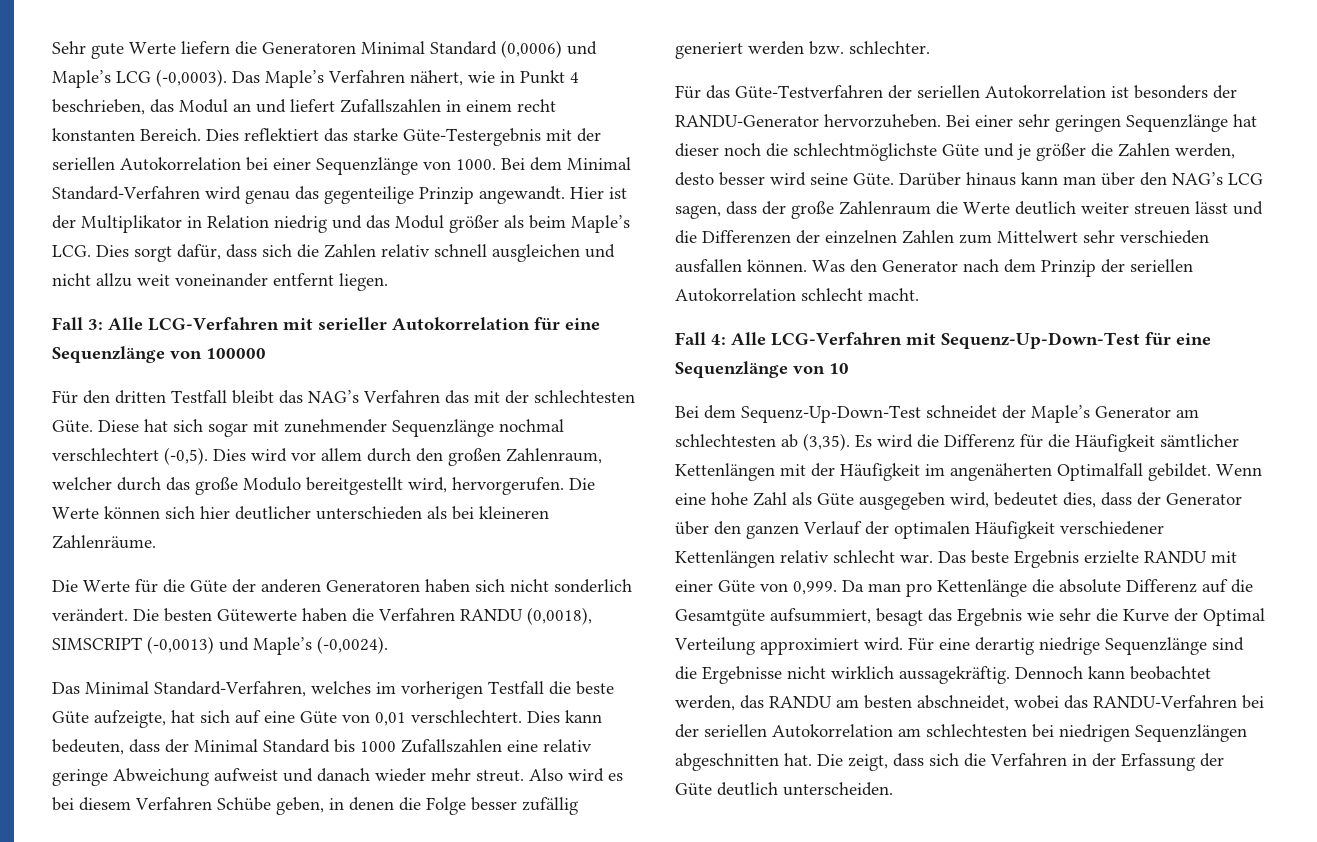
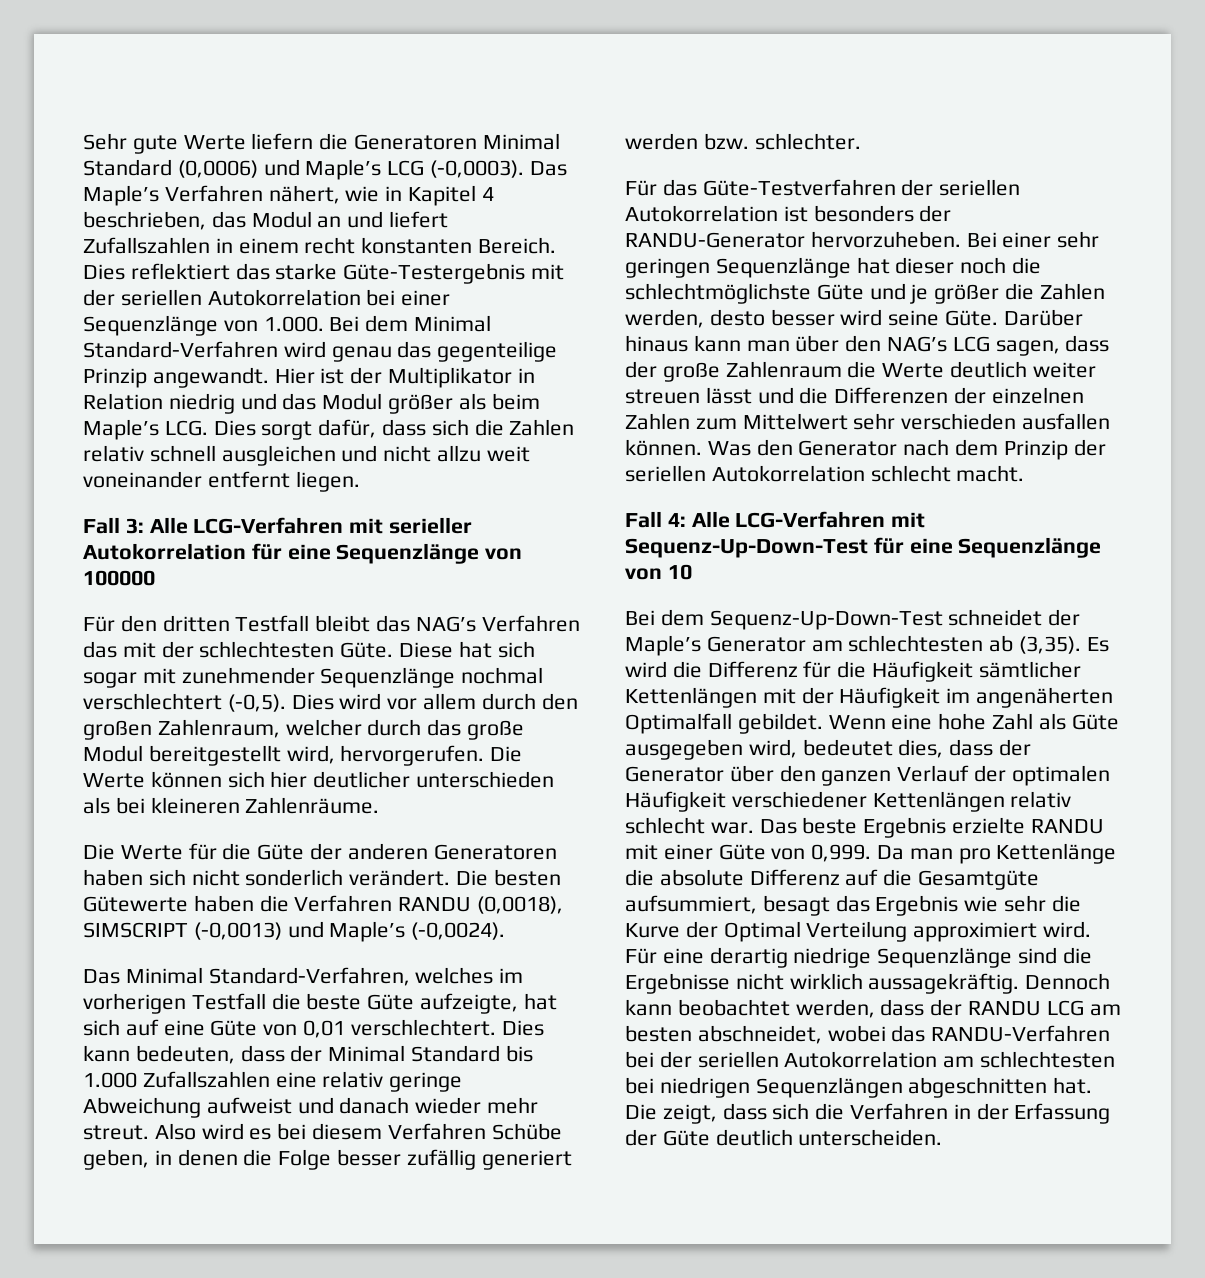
- Das Maple’s Verfahren nähert, wie in Punkt 4 beschrieben, das Modul an und liefert Zufallszahlen in einem recht konstanten Bereich.
+ Das Maple’s Verfahren nähert, wie in Kapitel 4 beschrieben, das Modul an und liefert Zufallszahlen in einem recht konstanten Bereich.
- Dies reflektiert das starke Güte-Testergebnis mit der seriellen Autokorrelation bei einer Sequenzlänge von 1000. Bei dem Minimal Standard-Verfahren wird genau das gegenteilige Prinzip angewandt.
+ Dies reflektiert das starke Güte-Testergebnis mit der seriellen Autokorrelation bei einer Sequenzlänge von 1.000. Bei dem Minimal Standard-Verfahren wird genau das gegenteilige Prinzip angewandt.
- Dies wird vor allem durch den großen Zahlenraum, welcher durch das große Modulo bereitgestellt wird, hervorgerufen.
+ Dies wird vor allem durch den großen Zahlenraum, welcher durch das große Modul bereitgestellt wird, hervorgerufen.
- Dies kann bedeuten, dass der Minimal Standard bis 1000 Zufallszahlen eine relativ geringe Abweichung aufweist und danach wieder mehr streut.
+ Dies kann bedeuten, dass der Minimal Standard bis 1.000 Zufallszahlen eine relativ geringe Abweichung aufweist und danach wieder mehr streut.
- Dennoch kann beobachtet werden, das RANDU am besten abschneidet, wobei das RANDU-Verfahren bei der seriellen Autokorrelation am schlechtesten bei niedrigen Sequenzlängen abgeschnitten hat.
+ Dennoch kann beobachtet werden, dass der RANDU LCG am besten abschneidet, wobei das RANDU-Verfahren bei der seriellen Autokorrelation am schlechtesten bei niedrigen Sequenzlängen abgeschnitten hat.

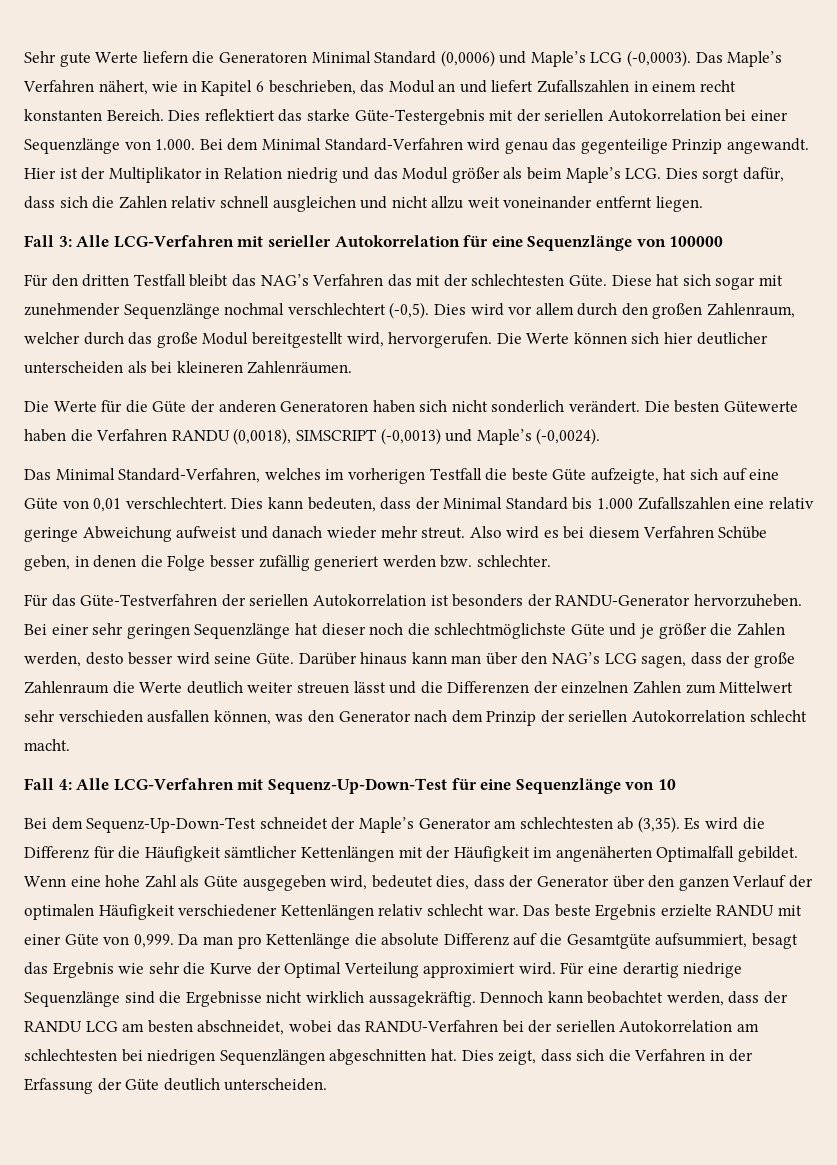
- Das Maple’s Verfahren nähert, wie in Kapitel 4 beschrieben, das Modul an und liefert Zufallszahlen in einem recht konstanten Bereich.
+ Das Maple’s Verfahren nähert, wie in Kapitel 6 beschrieben, das Modul an und liefert Zufallszahlen in einem recht konstanten Bereich.
- Die Werte können sich hier deutlicher unterschieden als bei kleineren Zahlenräume.
+ Die Werte können sich hier deutlicher unterscheiden als bei kleineren Zahlenräumen.
- Darüber hinaus kann man über den NAG’s LCG sagen, dass der große Zahlenraum die Werte deutlich weiter streuen lässt und die Differenzen der einzelnen Zahlen zum Mittelwert sehr verschieden ausfallen können. Was den Generator nach dem Prinzip der seriellen Autokorrelation schlecht macht.
+ Darüber hinaus kann man über den NAG’s LCG sagen, dass der große Zahlenraum die Werte deutlich weiter streuen lässt und die Differenzen der einzelnen Zahlen zum Mittelwert sehr verschieden ausfallen können, was den Generator nach dem Prinzip der seriellen Autokorrelation schlecht macht.
- Die zeigt, dass sich die Verfahren in der Erfassung der Güte deutlich unterscheiden.
+ Dies zeigt, dass sich die Verfahren in der Erfassung der Güte deutlich unterscheiden.

